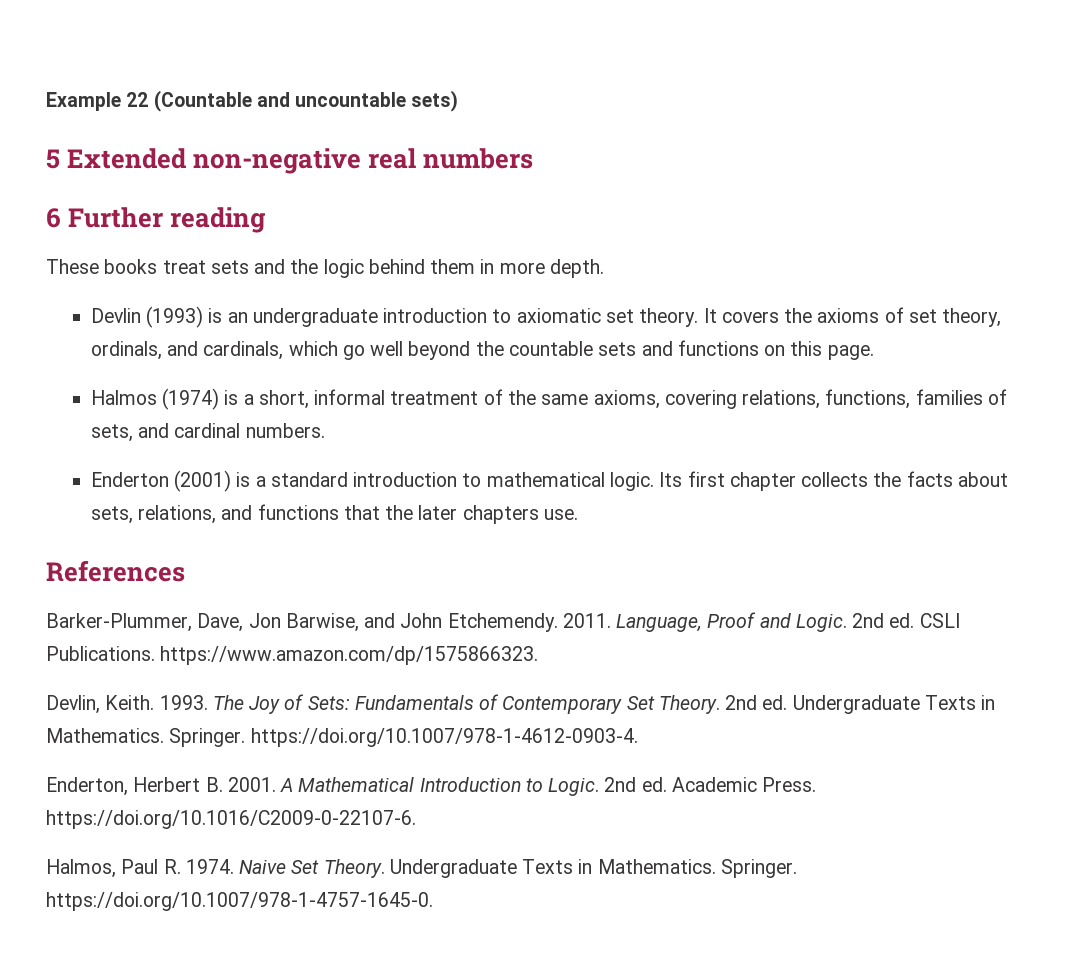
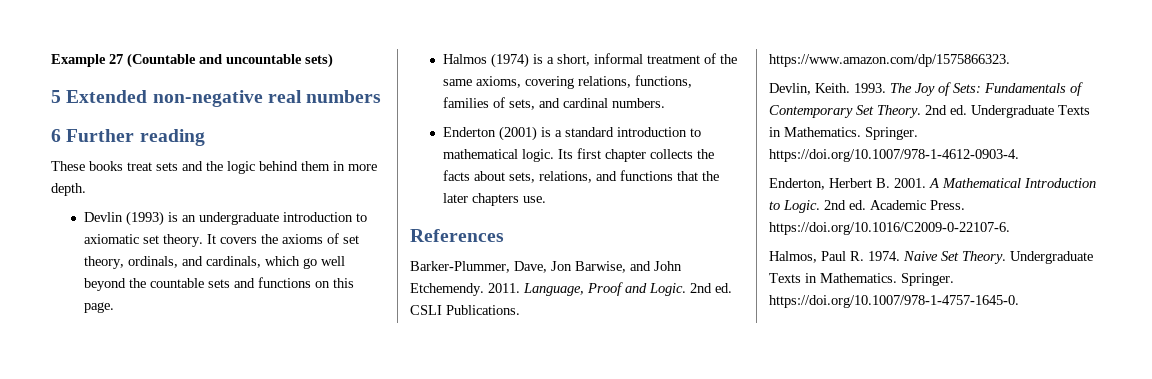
- Example 22 (Countable and uncountable sets)
+ Example 27 (Countable and uncountable sets)

